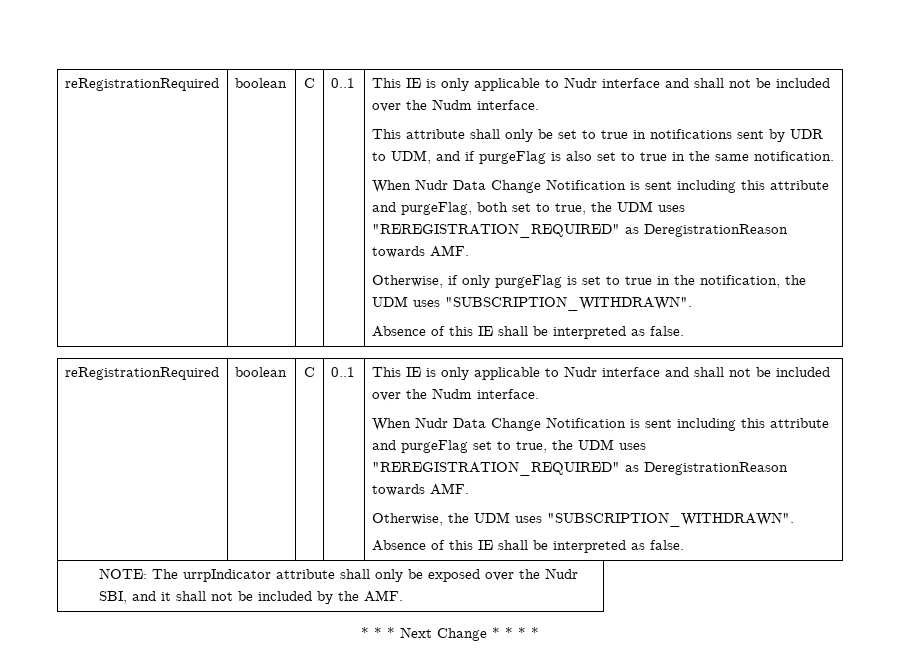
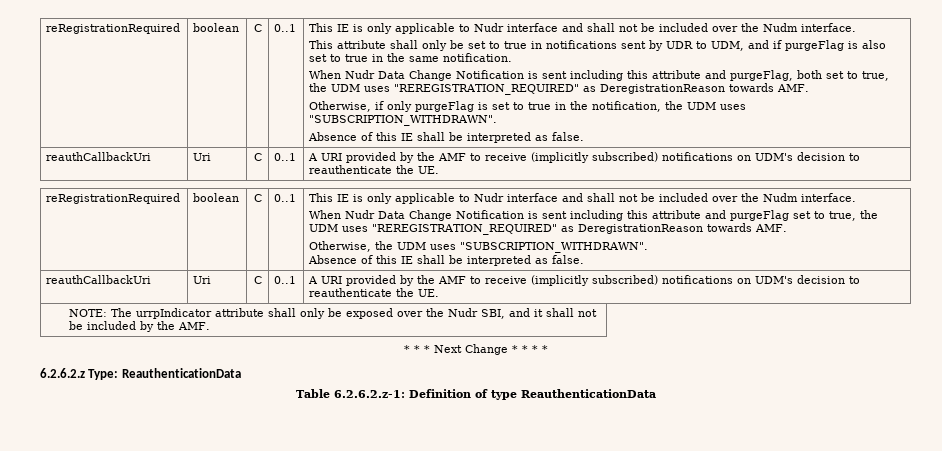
  Otherwise, if only purgeFlag is set to true in the notification, the UDM uses "SUBSCRIPTION_WITHDRAWN".
  Absence of this IE shall be interpreted as false.
+ reauthCallbackUri | Uri | C | 0..1 | A URI provided by the AMF to receive (implicitly subscribed) notifications on UDM's decision to reauthenticate the UE.
  Otherwise, the UDM uses "SUBSCRIPTION_WITHDRAWN".
  Absence of this IE shall be interpreted as false.
+ reauthCallbackUri | Uri | C | 0..1 | A URI provided by the AMF to receive (implicitly subscribed) notifications on UDM's decision to reauthenticate the UE.
+ 6.2.6.2.z Type: ReauthenticationData
+ Table 6.2.6.2.z-1: Definition of type ReauthenticationData

